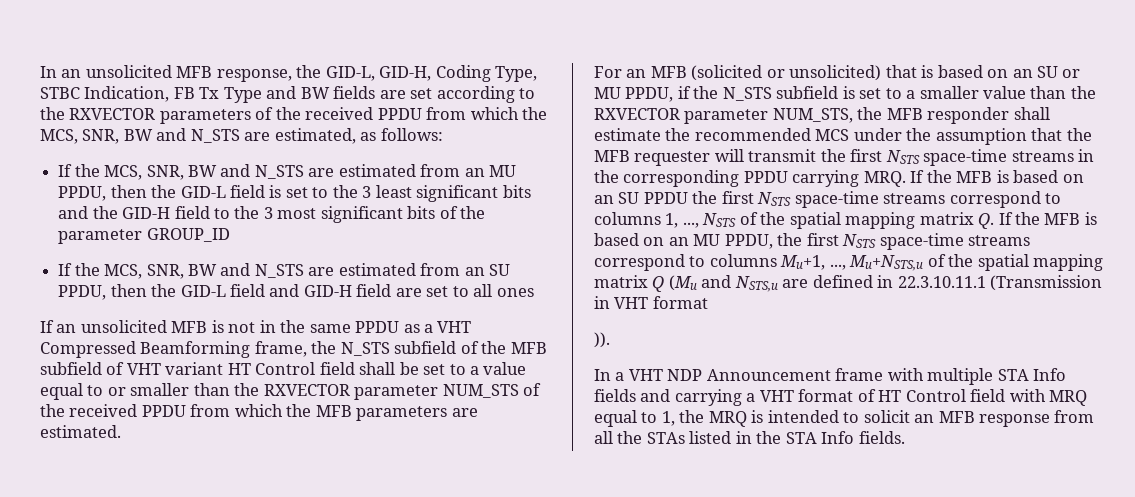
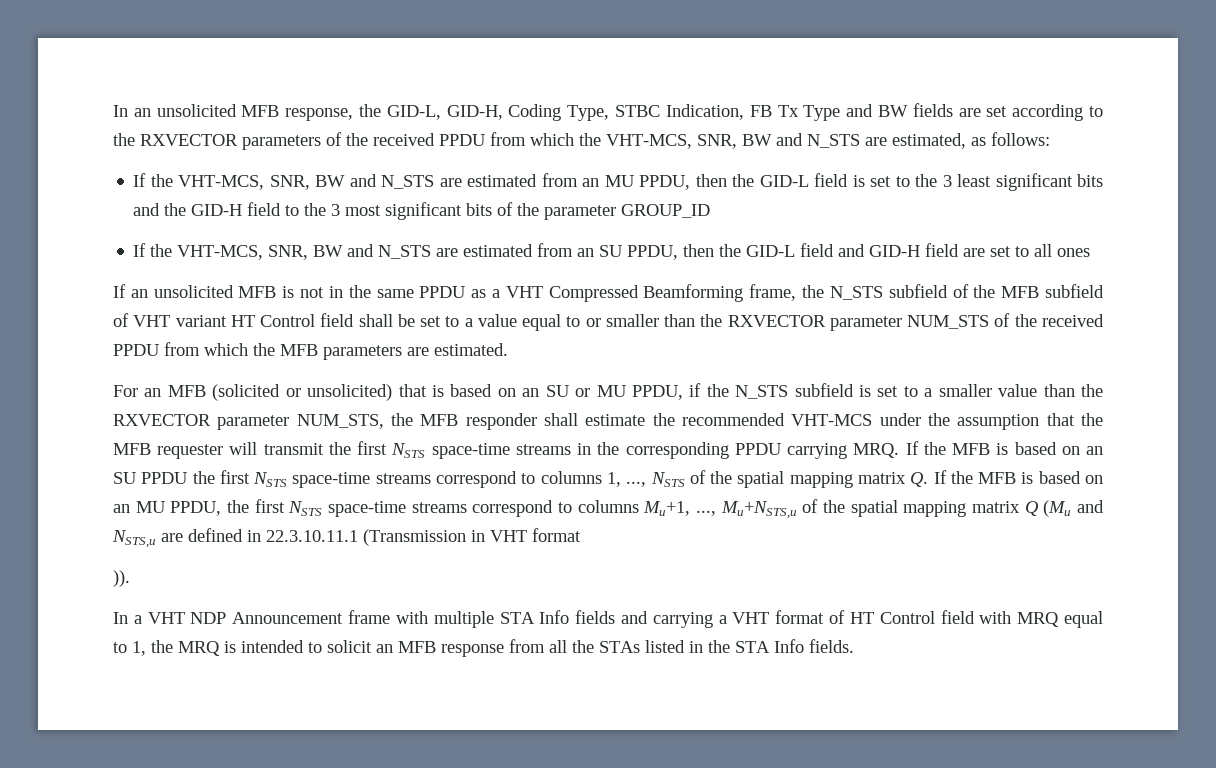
- In an unsolicited MFB response, the GID-L, GID-H, Coding Type, STBC Indication, FB Tx Type and BW fields are set according to the RXVECTOR parameters of the received PPDU from which the MCS, SNR, BW and N_STS are estimated, as follows:
+ In an unsolicited MFB response, the GID-L, GID-H, Coding Type, STBC Indication, FB Tx Type and BW fields are set according to the RXVECTOR parameters of the received PPDU from which the VHT-MCS, SNR, BW and N_STS are estimated, as follows:
- If the MCS, SNR, BW and N_STS are estimated from an MU PPDU, then the GID-L field is set to the 3 least significant bits and the GID-H field to the 3 most significant bits of the parameter GROUP_ID
+ If the VHT-MCS, SNR, BW and N_STS are estimated from an MU PPDU, then the GID-L field is set to the 3 least significant bits and the GID-H field to the 3 most significant bits of the parameter GROUP_ID
- If the MCS, SNR, BW and N_STS are estimated from an SU PPDU, then the GID-L field and GID-H field are set to all ones
+ If the VHT-MCS, SNR, BW and N_STS are estimated from an SU PPDU, then the GID-L field and GID-H field are set to all ones
- For an MFB (solicited or unsolicited) that is based on an SU or MU PPDU, if the N_STS subfield is set to a smaller value than the RXVECTOR parameter NUM_STS, the MFB responder shall estimate the recommended MCS under the assumption that the MFB requester will transmit the first NSTS space-time streams in the corresponding PPDU carrying MRQ. If the MFB is based on an SU PPDU the first NSTS space-time streams correspond to columns 1, ..., NSTS of the spatial mapping matrix Q. If the MFB is based on an MU PPDU, the first NSTS space-time streams correspond to columns Mu+1, ..., Mu+NSTS,u of the spatial mapping matrix Q (Mu and NSTS,u are defined in 22.3.10.11.1 (Transmission in VHT format
+ For an MFB (solicited or unsolicited) that is based on an SU or MU PPDU, if the N_STS subfield is set to a smaller value than the RXVECTOR parameter NUM_STS, the MFB responder shall estimate the recommended VHT-MCS under the assumption that the MFB requester will transmit the first NSTS space-time streams in the corresponding PPDU carrying MRQ. If the MFB is based on an SU PPDU the first NSTS space-time streams correspond to columns 1, ..., NSTS of the spatial mapping matrix Q. If the MFB is based on an MU PPDU, the first NSTS space-time streams correspond to columns Mu+1, ..., Mu+NSTS,u of the spatial mapping matrix Q (Mu and NSTS,u are defined in 22.3.10.11.1 (Transmission in VHT format

